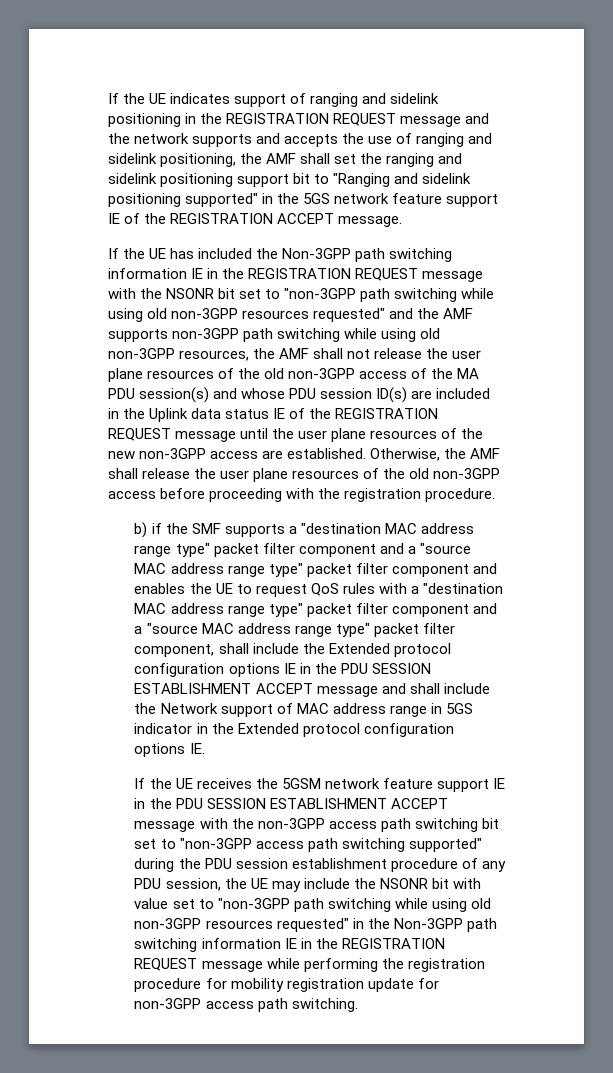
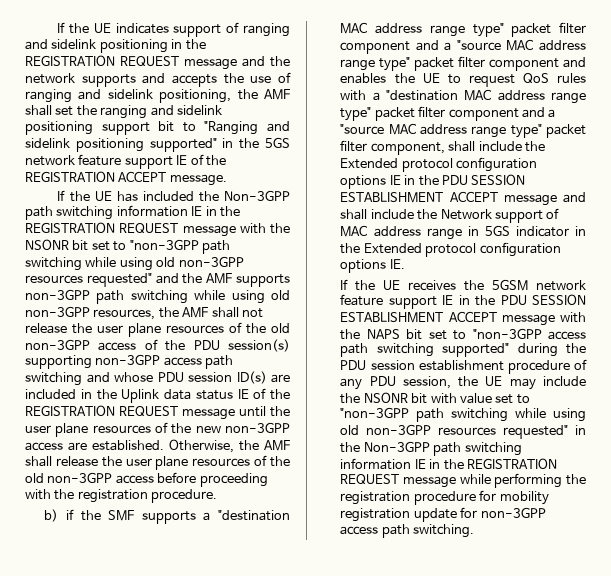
- If the UE has included the Non-3GPP path switching information IE in the REGISTRATION REQUEST message with the NSONR bit set to "non-3GPP path switching while using old non-3GPP resources requested" and the AMF supports non-3GPP path switching while using old non-3GPP resources, the AMF shall not release the user plane resources of the old non-3GPP access of the MA PDU session(s) and whose PDU session ID(s) are included in the Uplink data status IE of the REGISTRATION REQUEST message until the user plane resources of the new non-3GPP access are established.
+ If the UE has included the Non-3GPP path switching information IE in the REGISTRATION REQUEST message with the NSONR bit set to "non-3GPP path switching while using old non-3GPP resources requested" and the AMF supports non-3GPP path switching while using old non-3GPP resources, the AMF shall not release the user plane resources of the old non-3GPP access of the PDU session(s) supporting non-3GPP access path switching and whose PDU session ID(s) are included in the Uplink data status IE of the REGISTRATION REQUEST message until the user plane resources of the new non-3GPP access are established.
- If the UE receives the 5GSM network feature support IE in the PDU SESSION ESTABLISHMENT ACCEPT message with the non-3GPP access path switching bit set to "non-3GPP access path switching supported" during the PDU session establishment procedure of any PDU session, the UE may include the NSONR bit with value set to "non-3GPP path switching while using old non-3GPP resources requested" in the Non-3GPP path switching information IE in the REGISTRATION REQUEST message while performing the registration procedure for mobility registration update for non-3GPP access path switching.
+ If the UE receives the 5GSM network feature support IE in the PDU SESSION ESTABLISHMENT ACCEPT message with the NAPS bit set to "non-3GPP access path switching supported" during the PDU session establishment procedure of any PDU session, the UE may include the NSONR bit with value set to "non-3GPP path switching while using old non-3GPP resources requested" in the Non-3GPP path switching information IE in the REGISTRATION REQUEST message while performing the registration procedure for mobility registration update for non-3GPP access path switching.

